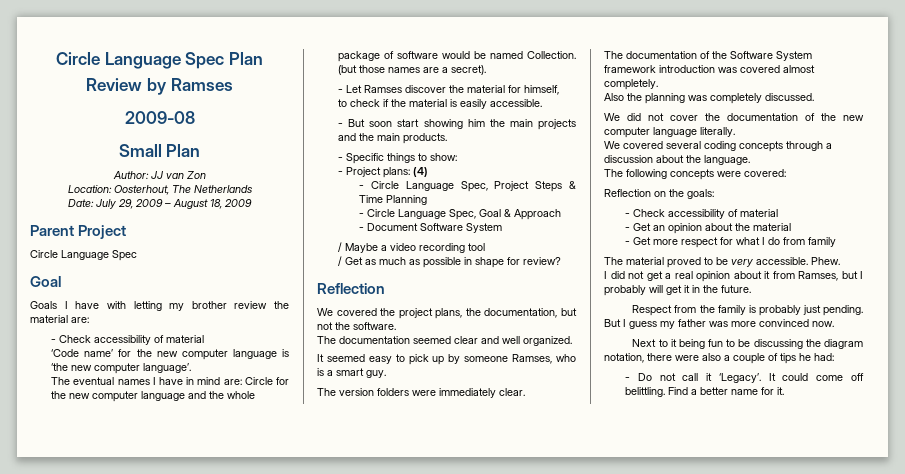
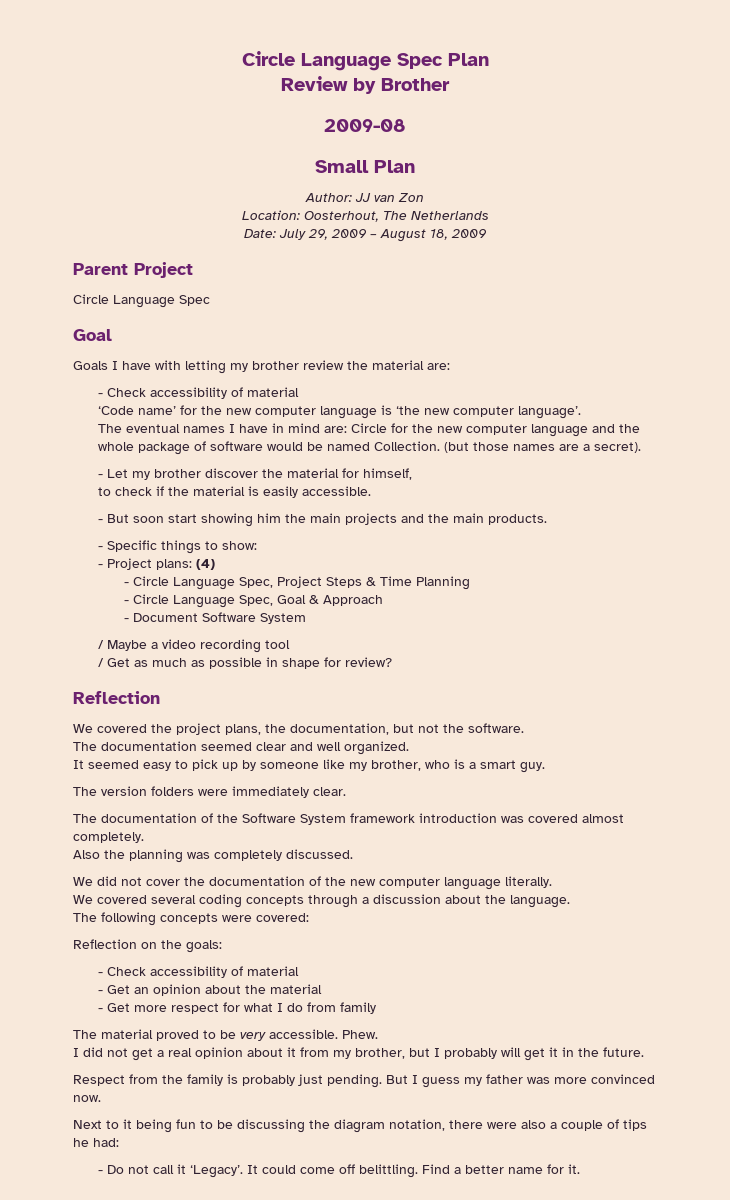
- Review by Ramses
+ Review by Brother
- - Let Ramses discover the material for himself,
+ - Let my brother discover the material for himself,
- It seemed easy to pick up by someone Ramses, who is a smart guy.
+ It seemed easy to pick up by someone like my brother, who is a smart guy.
- I did not get a real opinion about it from Ramses, but I probably will get it in the future.
+ I did not get a real opinion about it from my brother, but I probably will get it in the future.

